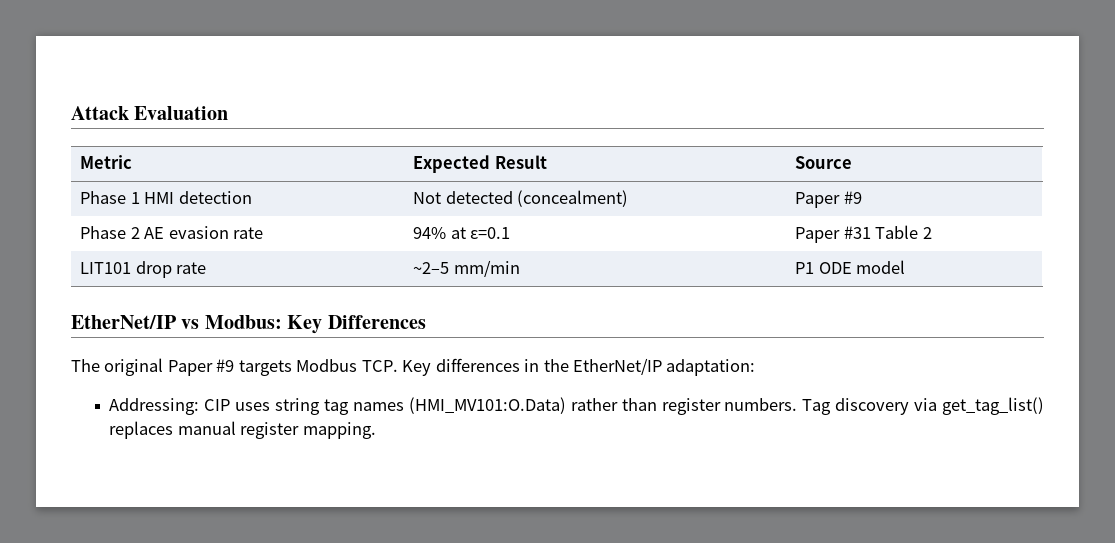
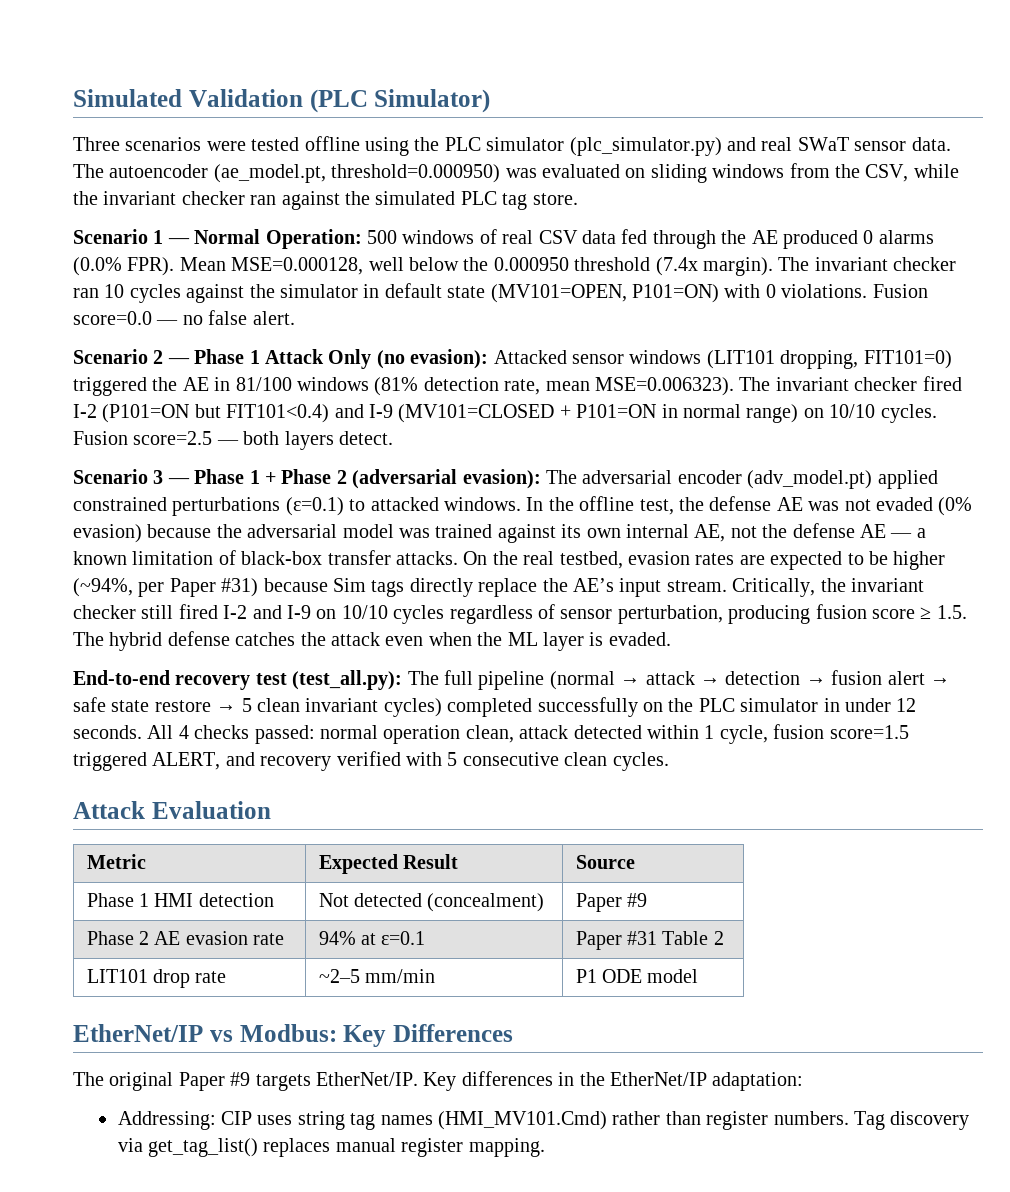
+ Simulated Validation (PLC Simulator)
+ Three scenarios were tested offline using the PLC simulator (plc_simulator.py) and real SWaT sensor data. The autoencoder (ae_model.pt, threshold=0.000950) was evaluated on sliding windows from the CSV, while the invariant checker ran against the simulated PLC tag store.
+ Scenario 1 — Normal Operation: 500 windows of real CSV data fed through the AE produced 0 alarms (0.0% FPR). Mean MSE=0.000128, well below the 0.000950 threshold (7.4x margin). The invariant checker ran 10 cycles against the simulator in default state (MV101=OPEN, P101=ON) with 0 violations. Fusion score=0.0 — no false alert.
+ Scenario 2 — Phase 1 Attack Only (no evasion): Attacked sensor windows (LIT101 dropping, FIT101=0) triggered the AE in 81/100 windows (81% detection rate, mean MSE=0.006323). The invariant checker fired I-2 (P101=ON but FIT101<0.4) and I-9 (MV101=CLOSED + P101=ON in normal range) on 10/10 cycles. Fusion score=2.5 — both layers detect.
+ Scenario 3 — Phase 1 + Phase 2 (adversarial evasion): The adversarial encoder (adv_model.pt) applied constrained perturbations (ε=0.1) to attacked windows. In the offline test, the defense AE was not evaded (0% evasion) because the adversarial model was trained against its own internal AE, not the defense AE — a known limitation of black-box transfer attacks. On the real testbed, evasion rates are expected to be higher (~94%, per Paper #31) because Sim tags directly replace the AE’s input stream. Critically, the invariant checker still fired I-2 and I-9 on 10/10 cycles regardless of sensor perturbation, producing fusion score ≥ 1.5. The hybrid defense catches the attack even when the ML layer is evaded.
+ End-to-end recovery test (test_all.py): The full pipeline (normal → attack → detection → fusion alert → safe state restore → 5 clean invariant cycles) completed successfully on the PLC simulator in under 12 seconds. All 4 checks passed: normal operation clean, attack detected within 1 cycle, fusion score=1.5 triggered ALERT, and recovery verified with 5 consecutive clean cycles.
- The original Paper #9 targets Modbus TCP. Key differences in the EtherNet/IP adaptation:
+ The original Paper #9 targets EtherNet/IP. Key differences in the EtherNet/IP adaptation:
- Addressing: CIP uses string tag names (HMI_MV101:O.Data) rather than register numbers.
+ Addressing: CIP uses string tag names (HMI_MV101.Cmd) rather than register numbers.

